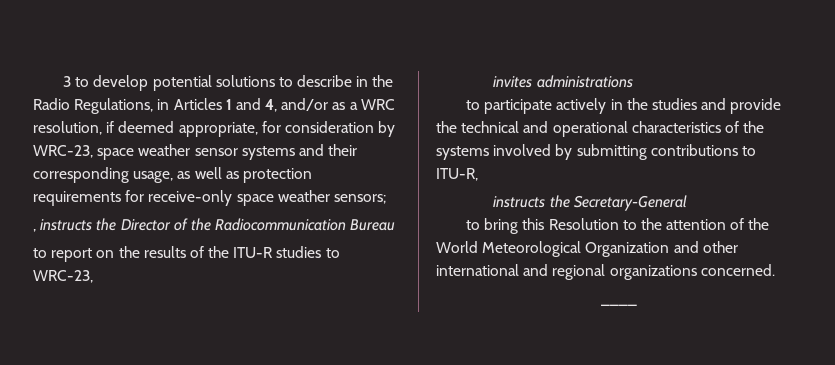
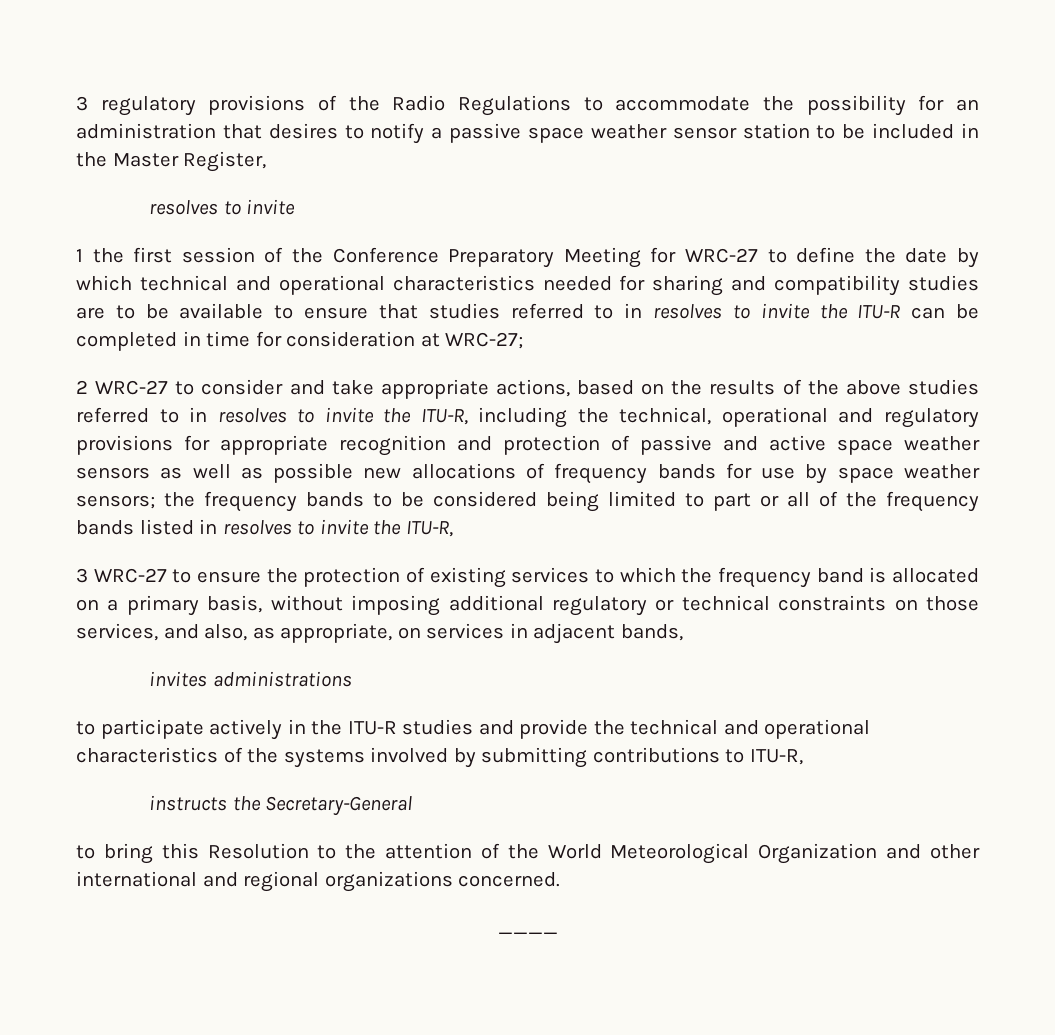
- 3 to develop potential solutions to describe in the Radio Regulations, in Articles 1 and 4, and/or as a WRC resolution, if deemed appropriate, for consideration by WRC-23, space weather sensor systems and their corresponding usage, as well as protection requirements for receive-only space weather sensors;
- , instructs the Director of the Radiocommunication Bureau
- to report on the results of the ITU-R studies to WRC-23,
+ 3 regulatory provisions of the Radio Regulations to accommodate the possibility for an administration that desires to notify a passive space weather sensor station to be included in the Master Register,
+ resolves to invite
+ 1 the first session of the Conference Preparatory Meeting for WRC-27 to define the date by which technical and operational characteristics needed for sharing and compatibility studies are to be available to ensure that studies referred to in resolves to invite the ITU-R can be completed in time for consideration at WRC-27;
+ 2 WRC-27 to consider and take appropriate actions, based on the results of the above studies referred to in resolves to invite the ITU-R, including the technical, operational and regulatory provisions for appropriate recognition and protection of passive and active space weather sensors as well as possible new allocations of frequency bands for use by space weather sensors; the frequency bands to be considered being limited to part or all of the frequency bands listed in resolves to invite the ITU-R,
+ 3 WRC-27 to ensure the protection of existing services to which the frequency band is allocated on a primary basis, without imposing additional regulatory or technical constraints on those services, and also, as appropriate, on services in adjacent bands,
- to participate actively in the studies and provide the technical and operational characteristics of the systems involved by submitting contributions to ITU-R,
+ to participate actively in the ITU-R studies and provide the technical and operational characteristics of the systems involved by submitting contributions to ITU-R,

